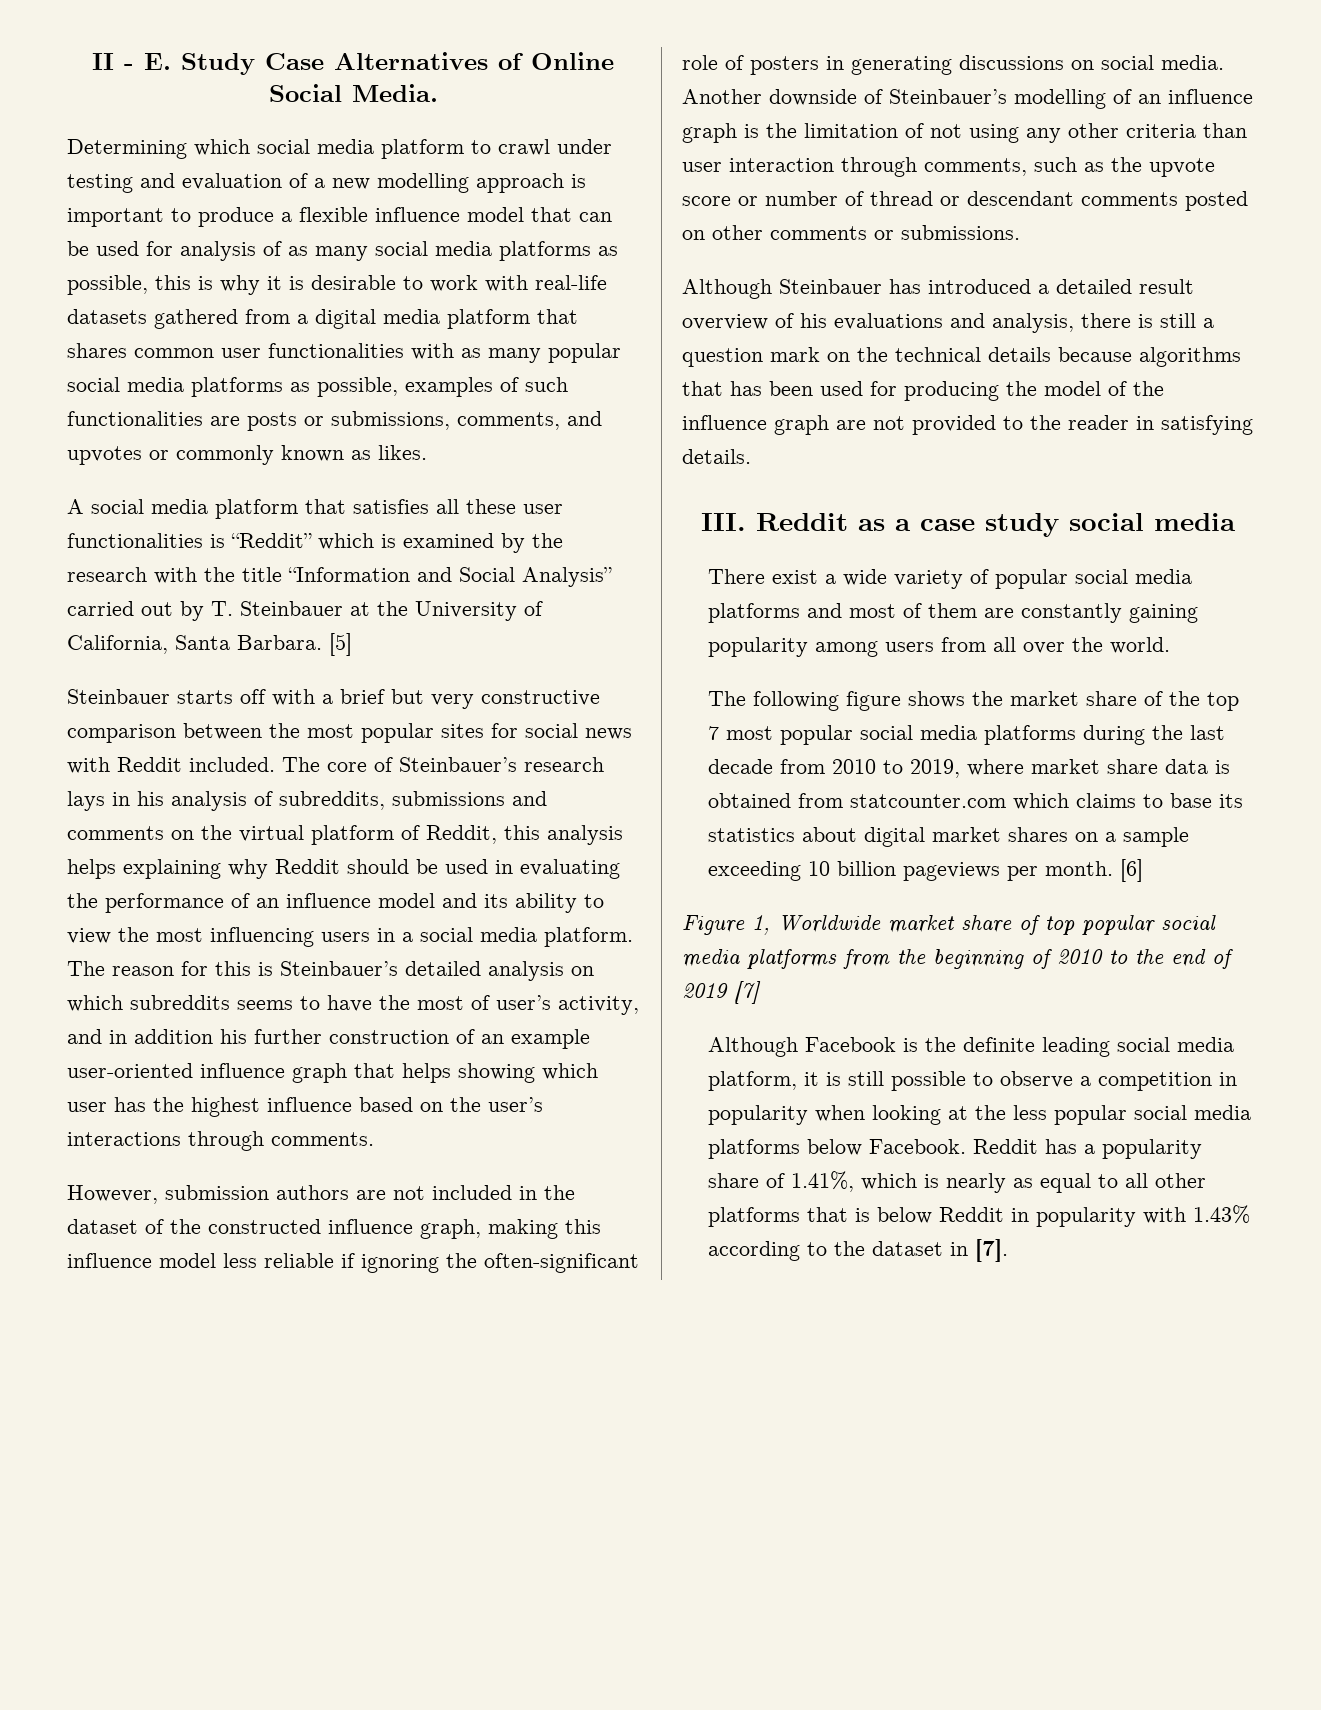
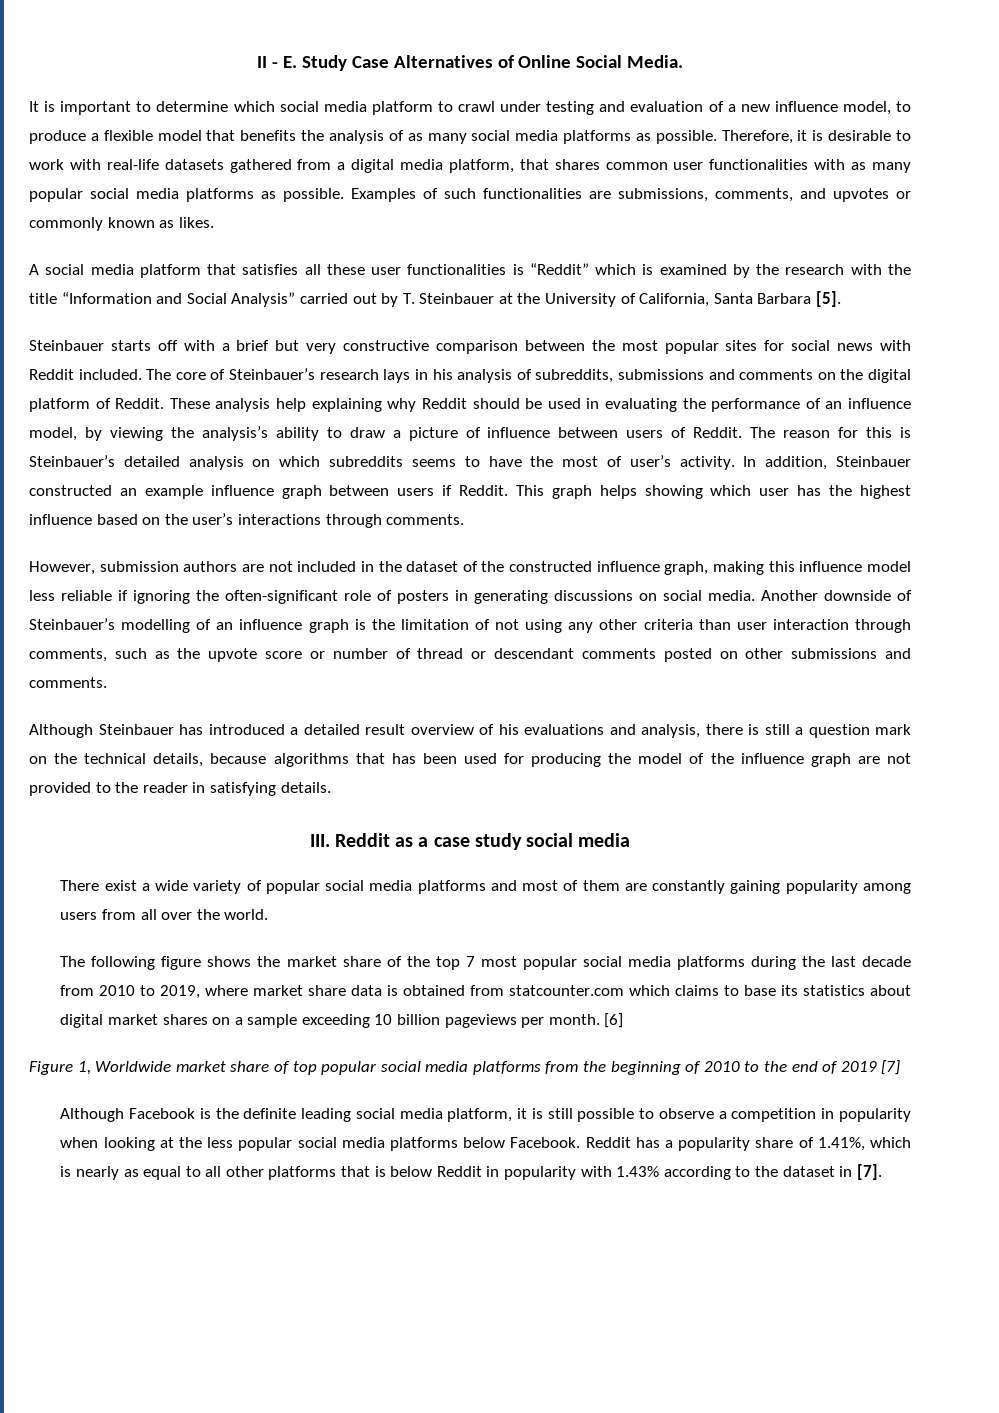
- Determining which social media platform to crawl under testing and evaluation of a new modelling approach is important to produce a flexible influence model that can be used for analysis of as many social media platforms as possible, this is why it is desirable to work with real-life datasets gathered from a digital media platform that shares common user functionalities with as many popular social media platforms as possible, examples of such functionalities are posts or submissions, comments, and upvotes or commonly known as likes.
+ It is important to determine which social media platform to crawl under testing and evaluation of a new influence model, to produce a flexible model that benefits the analysis of as many social media platforms as possible. Therefore, it is desirable to work with real-life datasets gathered from a digital media platform, that shares common user functionalities with as many popular social media platforms as possible. Examples of such functionalities are submissions, comments, and upvotes or commonly known as likes.
- A social media platform that satisfies all these user functionalities is “Reddit” which is examined by the research with the title “Information and Social Analysis” carried out by T. Steinbauer at the University of California, Santa Barbara. [5]
+ A social media platform that satisfies all these user functionalities is “Reddit” which is examined by the research with the title “Information and Social Analysis” carried out by T. Steinbauer at the University of California, Santa Barbara [5].
- The core of Steinbauer’s research lays in his analysis of subreddits, submissions and comments on the virtual platform of Reddit, this analysis helps explaining why Reddit should be used in evaluating the performance of an influence model and its ability to view the most influencing users in a social media platform.
+ The core of Steinbauer’s research lays in his analysis of subreddits, submissions and comments on the digital platform of Reddit. These analysis help explaining why Reddit should be used in evaluating the performance of an influence model, by viewing the analysis’s ability to draw a picture of influence between users of Reddit.
- The reason for this is Steinbauer’s detailed analysis on which subreddits seems to have the most of user’s activity, and in addition his further construction of an example user-oriented influence graph that helps showing which user has the highest influence based on the user’s interactions through comments.
+ The reason for this is Steinbauer’s detailed analysis on which subreddits seems to have the most of user’s activity. In addition, Steinbauer constructed an example influence graph between users if Reddit. This graph helps showing which user has the highest influence based on the user’s interactions through comments.
- Another downside of Steinbauer’s modelling of an influence graph is the limitation of not using any other criteria than user interaction through comments, such as the upvote score or number of thread or descendant comments posted on other comments or submissions.
+ Another downside of Steinbauer’s modelling of an influence graph is the limitation of not using any other criteria than user interaction through comments, such as the upvote score or number of thread or descendant comments posted on other submissions and comments.
- Although Steinbauer has introduced a detailed result overview of his evaluations and analysis, there is still a question mark on the technical details because algorithms that has been used for producing the model of the influence graph are not provided to the reader in satisfying details.
+ Although Steinbauer has introduced a detailed result overview of his evaluations and analysis, there is still a question mark on the technical details, because algorithms that has been used for producing the model of the influence graph are not provided to the reader in satisfying details.

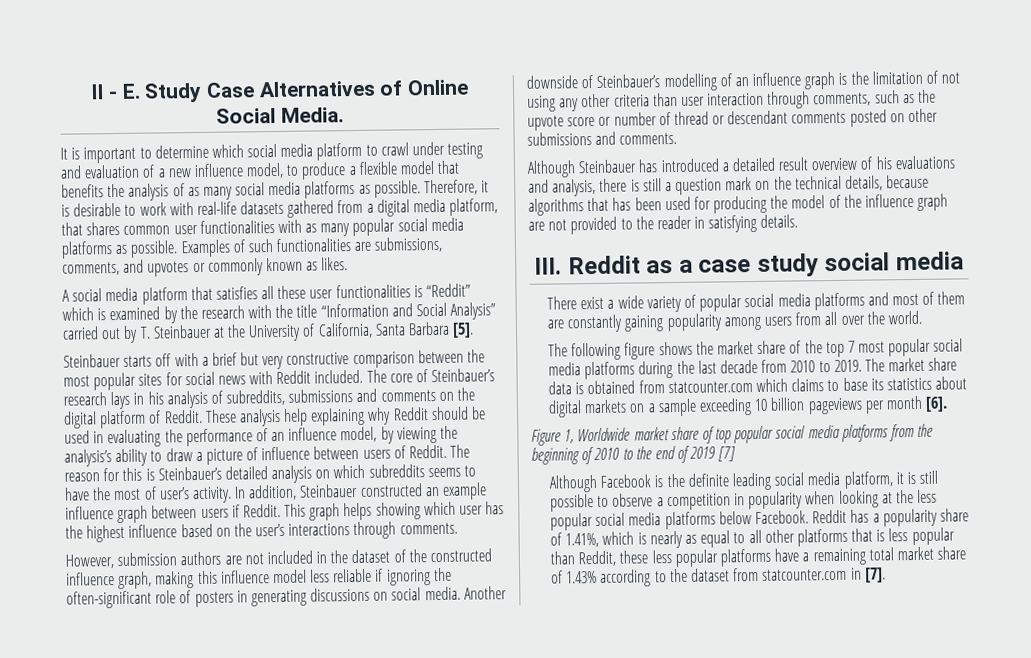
- The following figure shows the market share of the top 7 most popular social media platforms during the last decade from 2010 to 2019, where market share data is obtained from statcounter.com which claims to base its statistics about digital market shares on a sample exceeding 10 billion pageviews per month. [6]
+ The following figure shows the market share of the top 7 most popular social media platforms during the last decade from 2010 to 2019. The market share data is obtained from statcounter.com which claims to base its statistics about digital markets on a sample exceeding 10 billion pageviews per month [6].
- Reddit has a popularity share of 1.41%, which is nearly as equal to all other platforms that is below Reddit in popularity with 1.43% according to the dataset in [7].
+ Reddit has a popularity share of 1.41%, which is nearly as equal to all other platforms that is less popular than Reddit, these less popular platforms have a remaining total market share of 1.43% according to the dataset from statcounter.com in [7].

